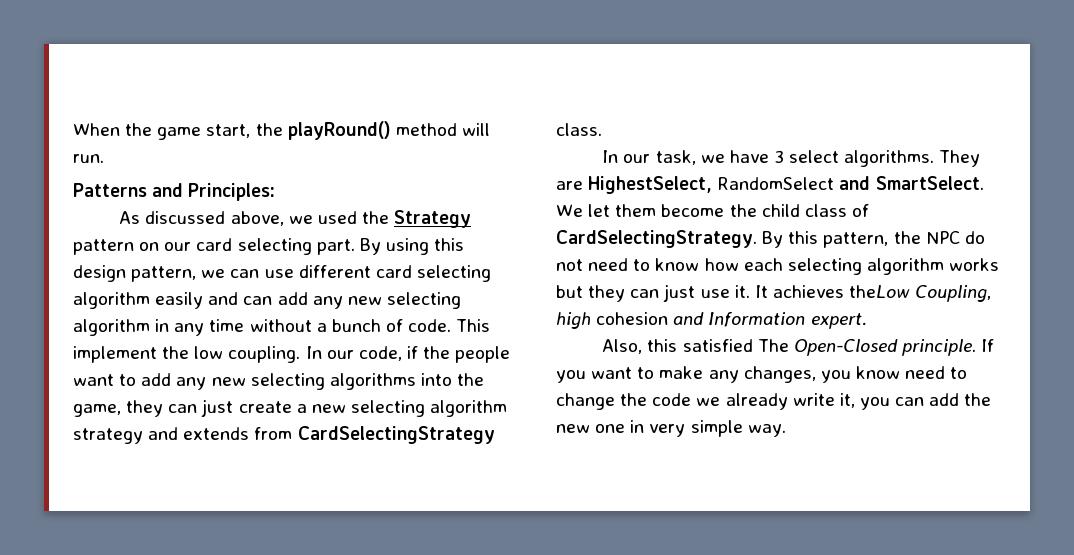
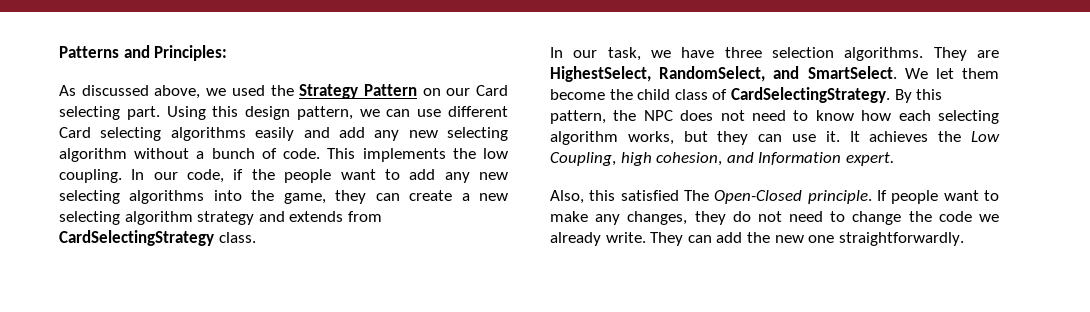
- When the game start, the playRound() method will run.
- As discussed above, we used the Strategy pattern on our card selecting part.
+ As discussed above, we used the Strategy Pattern on our Card selecting part.
- By using this design pattern, we can use different card selecting algorithm easily and can add any new selecting algorithm in any time without a bunch of code.
+ Using this design pattern, we can use different Card selecting algorithms easily and add any new selecting algorithm without a bunch of code.
- This implement the low coupling.
+ This implements the low coupling.
- In our code, if the people want to add any new selecting algorithms into the game, they can just create a new selecting algorithm strategy and extends from CardSelectingStrategy class.
+ In our code, if the people want to add any new selecting algorithms into the game, they can create a new selecting algorithm strategy and extends from CardSelectingStrategy class.
- In our task, we have 3 select algorithms.
+ In our task, we have three selection algorithms.
- They are HighestSelect, RandomSelect and SmartSelect.
+ They are HighestSelect, RandomSelect, and SmartSelect.
- By this pattern, the NPC do not need to know how each selecting algorithm works but they can just use it.
+ By this pattern, the NPC does not need to know how each selecting algorithm works, but they can use it.
- It achieves theLow Coupling, high cohesion and Information expert.
+ It achieves the Low Coupling, high cohesion, and Information expert.
- If you want to make any changes, you know need to change the code we already write it, you can add the new one in very simple way.
+ If people want to make any changes, they do not need to change the code we already write. They can add the new one straightforwardly.

